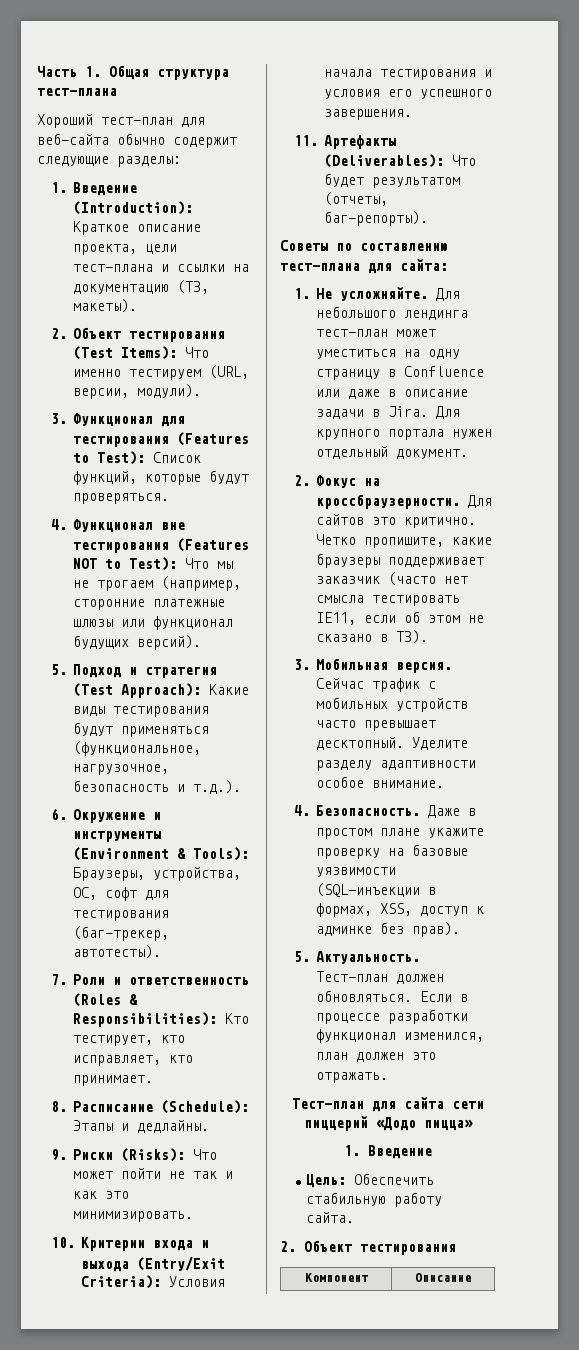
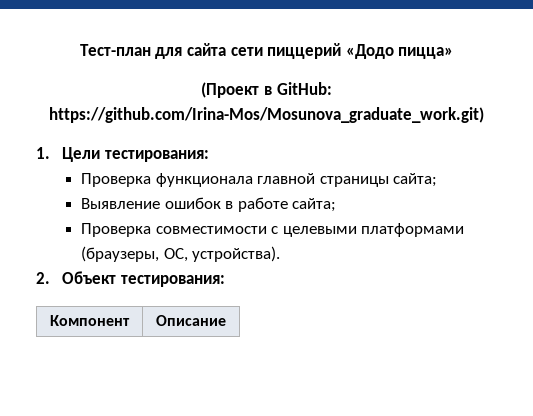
- Часть 1. Общая структура тест-плана
- Хороший тест-план для веб-сайта обычно содержит следующие разделы:
- 1. Введение (Introduction): Краткое описание проекта, цели тест-плана и ссылки на документацию (ТЗ, макеты).
- 2. Объект тестирования (Test Items): Что именно тестируем (URL, версии, модули).
- 3. Функционал для тестирования (Features to Test): Список функций, которые будут проверяться.
- 4. Функционал вне тестирования (Features NOT to Test): Что мы не трогаем (например, сторонние платежные шлюзы или функционал будущих версий).
- 5. Подход и стратегия (Test Approach): Какие виды тестирования будут применяться (функциональное, нагрузочное, безопасность и т.д.).
- 6. Окружение и инструменты (Environment & Tools): Браузеры, устройства, ОС, софт для тестирования (баг-трекер, автотесты).
- 7. Роли и ответственность (Roles & Responsibilities): Кто тестирует, кто исправляет, кто принимает.
- 8. Расписание (Schedule): Этапы и дедлайны.
- 9. Риски (Risks): Что может пойти не так и как это минимизировать.
- 10. Критерии входа и выхода (Entry/Exit Criteria): Условия начала тестирования и условия его успешного завершения.
- 11. Артефакты (Deliverables): Что будет результатом (отчеты, баг-репорты).
- Советы по составлению тест-плана для сайта:
- 1. Не усложняйте. Для небольшого лендинга тест-план может уместиться на одну страницу в Confluence или даже в описание задачи в Jira. Для крупного портала нужен отдельный документ.
- 2. Фокус на кроссбраузерности. Для сайтов это критично. Четко пропишите, какие браузеры поддерживает заказчик (часто нет смысла тестировать IE11, если об этом не сказано в ТЗ).
- 3. Мобильная версия. Сейчас трафик с мобильных устройств часто превышает десктопный. Уделите разделу адаптивности особое внимание.
- 4. Безопасность. Даже в простом плане укажите проверку на базовые уязвимости (SQL-инъекции в формах, XSS, доступ к админке без прав).
- 5. Актуальность. Тест-план должен обновляться. Если в процессе разработки функционал изменился, план должен это отражать.
  Тест-план для сайта сети пиццерий «Додо пицца»
- 1. Введение
- Цель: Обеспечить стабильную работу сайта.
- 2. Объект тестирования
+ (Проект в GitHub: https://github.com/Irina-Mos/Mosunova_graduate_work.git)
+ 1. Цели тестирования:
+ Проверка функционала главной страницы сайта;
+ Выявление ошибок в работе сайта;
+ Проверка совместимости с целевыми платформами (браузеры, ОС, устройства).
+ 2. Объект тестирования:

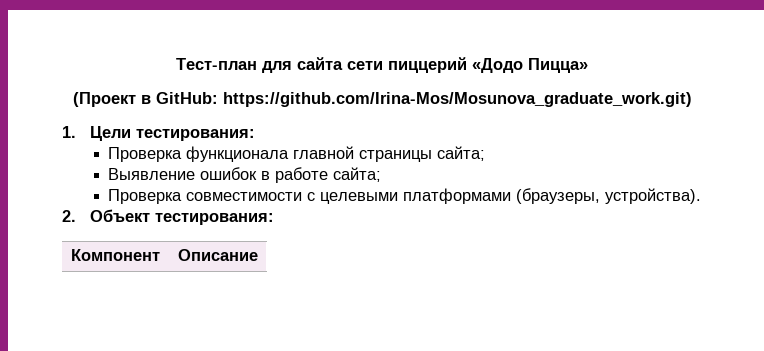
- Тест-план для сайта сети пиццерий «Додо пицца»
+ Тест-план для сайта сети пиццерий «Додо Пицца»
- Проверка совместимости с целевыми платформами (браузеры, ОС, устройства).
+ Проверка совместимости с целевыми платформами (браузеры, устройства).

